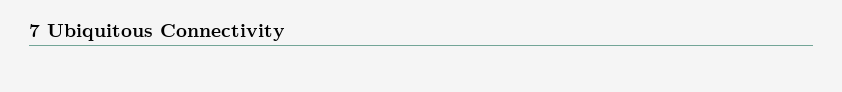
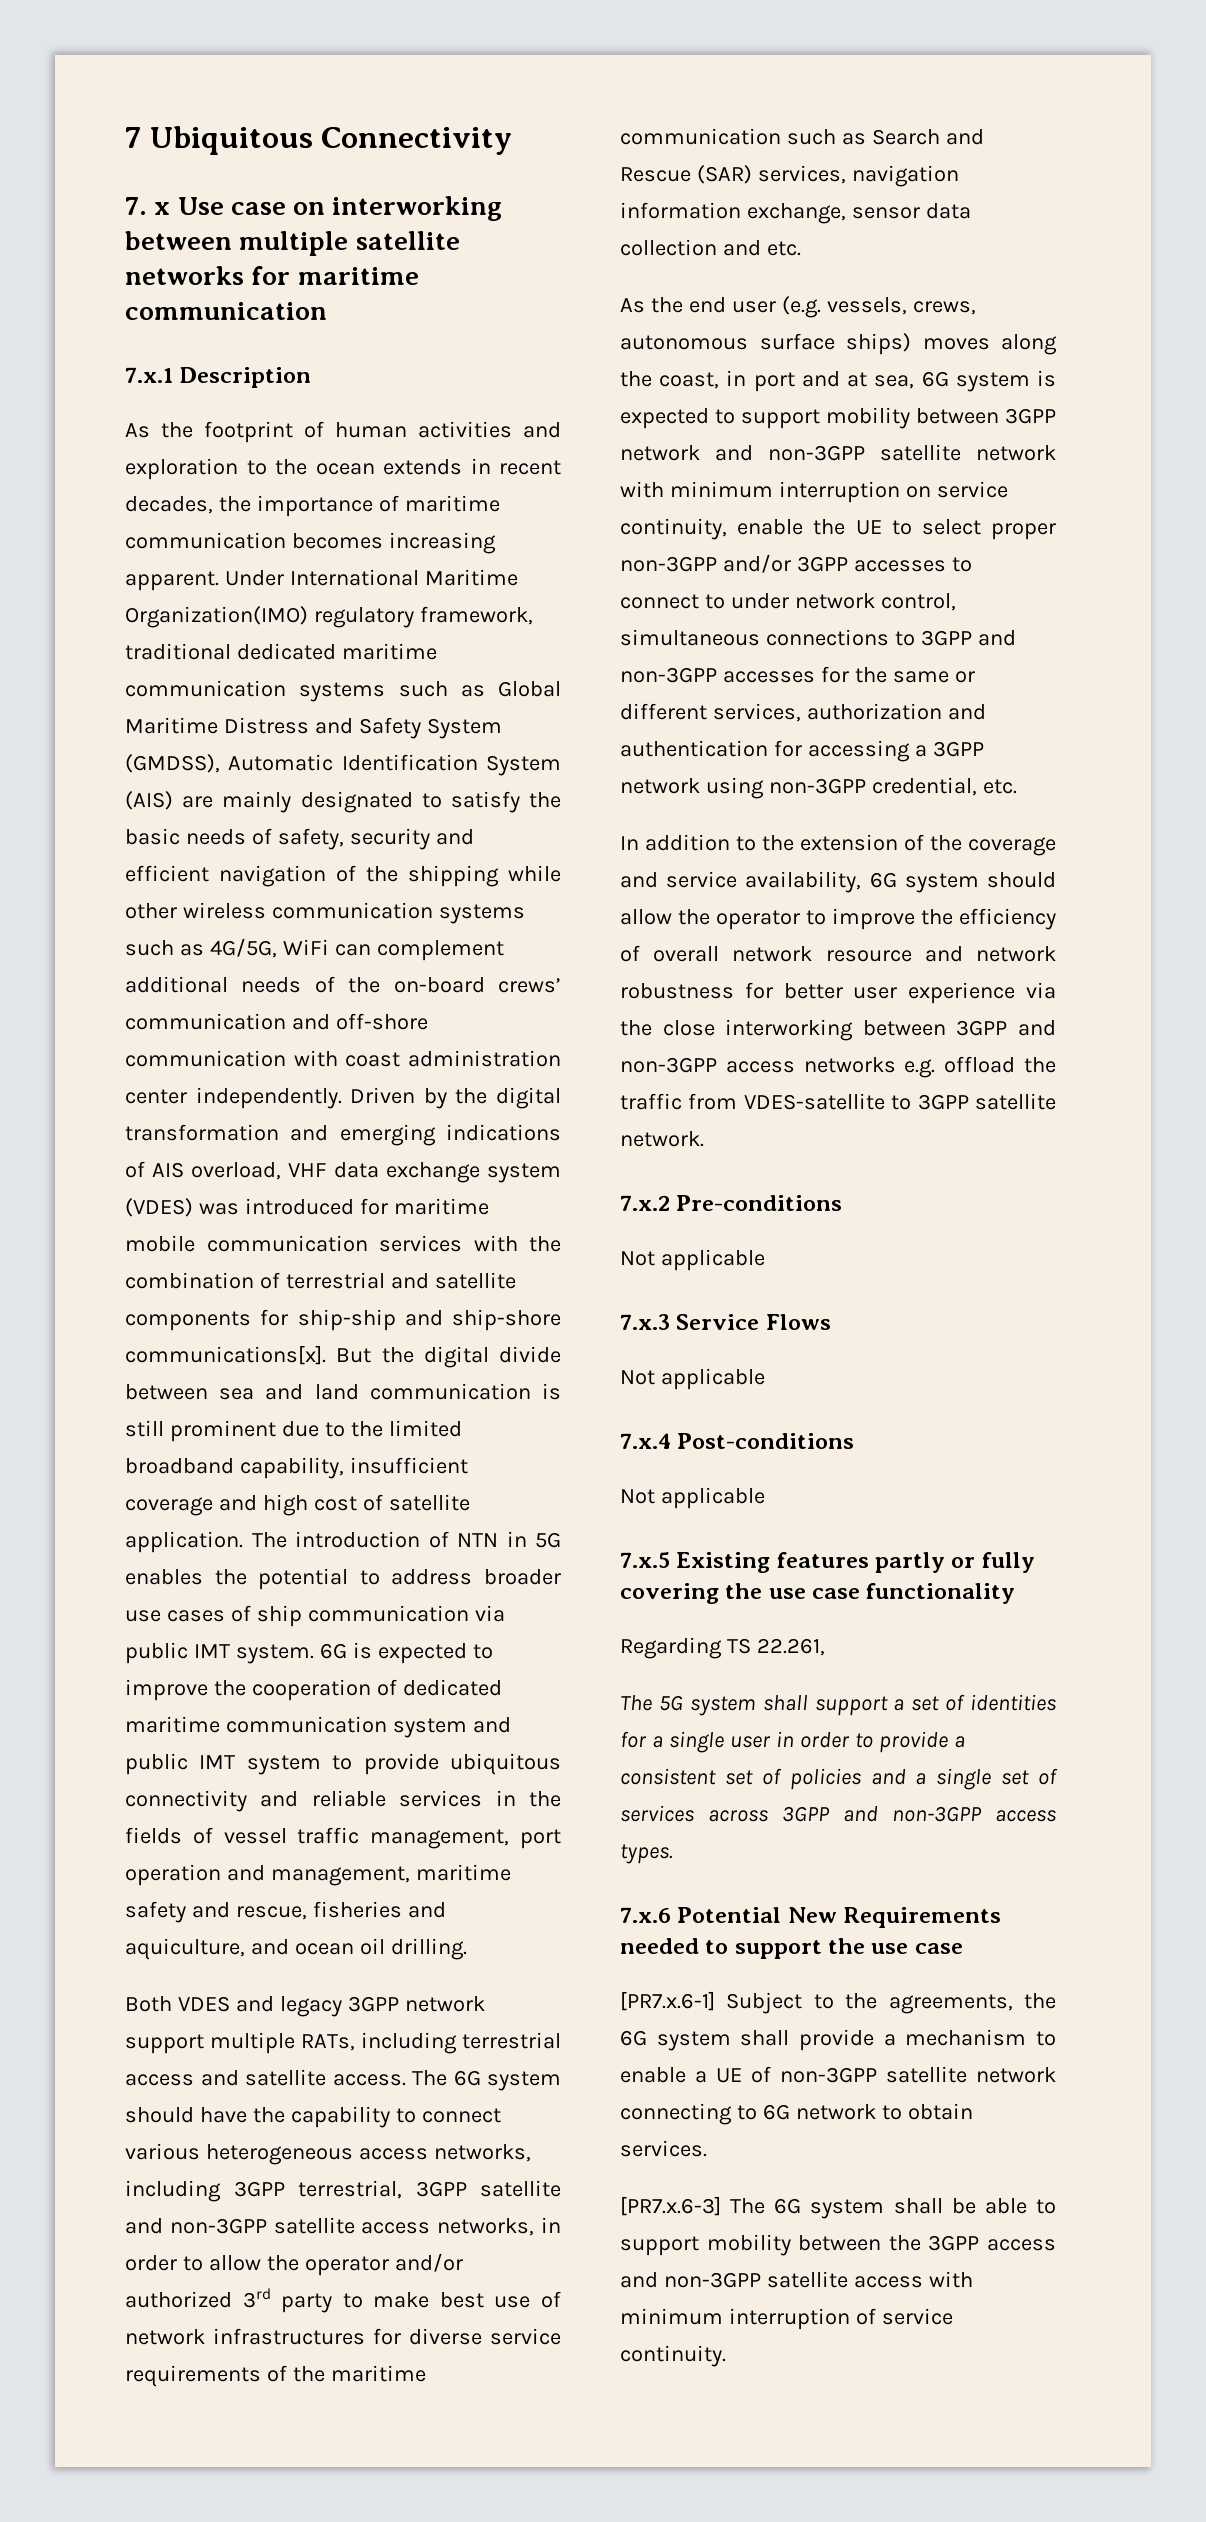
+ 7. x Use case on interworking between multiple satellite networks for maritime communication
+ 7.x.1 Description
+ As the footprint of human activities and exploration to the ocean extends in recent decades, the importance of maritime communication becomes increasing apparent. Under International Maritime Organization(IMO) regulatory framework, traditional dedicated maritime communication systems such as Global Maritime Distress and Safety System (GMDSS), Automatic Identification System (AIS) are mainly designated to satisfy the basic needs of safety, security and efficient navigation of the shipping while other wireless communication systems such as 4G/5G, WiFi can complement additional needs of the on-board crews’ communication and off-shore communication with coast administration center independently. Driven by the digital transformation and emerging indications of AIS overload, VHF data exchange system (VDES) was introduced for maritime mobile communication services with the combination of terrestrial and satellite components for ship-ship and ship-shore communications[x]. But the digital divide between sea and land communication is still prominent due to the limited broadband capability, insufficient coverage and high cost of satellite application. The introduction of NTN in 5G enables the potential to address broader use cases of ship communication via public IMT system. 6G is expected to improve the cooperation of dedicated maritime communication system and public IMT system to provide ubiquitous connectivity and reliable services in the fields of vessel traffic management, port operation and management, maritime safety and rescue, fisheries and aquiculture, and ocean oil drilling.
+ Both VDES and legacy 3GPP network support multiple RATs, including terrestrial access and satellite access. The 6G system should have the capability to connect various heterogeneous access networks, including 3GPP terrestrial, 3GPP satellite and non-3GPP satellite access networks, in order to allow the operator and/or authorized 3rd party to make best use of network infrastructures for diverse service requirements of the maritime communication such as Search and Rescue (SAR) services, navigation information exchange, sensor data collection and etc.
+ As the end user (e.g. vessels, crews, autonomous surface ships) moves along the coast, in port and at sea, 6G system is expected to support mobility between 3GPP network and non-3GPP satellite network with minimum interruption on service continuity, enable the UE to select proper non-3GPP and/or 3GPP accesses to connect to under network control, simultaneous connections to 3GPP and non-3GPP accesses for the same or different services, authorization and authentication for accessing a 3GPP network using non-3GPP credential, etc.
+ In addition to the extension of the coverage and service availability, 6G system should allow the operator to improve the efficiency of overall network resource and network robustness for better user experience via the close interworking between 3GPP and non-3GPP access networks e.g. offload the traffic from VDES-satellite to 3GPP satellite network.
+ 7.x.2 Pre-conditions
+ Not applicable
+ 7.x.3 Service Flows
+ Not applicable
+ 7.x.4 Post-conditions
+ Not applicable
+ 7.x.5 Existing features partly or fully covering the use case functionality
+ Regarding TS 22.261,
+ The 5G system shall support a set of identities for a single user in order to provide a consistent set of policies and a single set of services across 3GPP and non-3GPP access types.
+ 7.x.6 Potential New Requirements needed to support the use case
+ [PR7.x.6-1] Subject to the agreements, the 6G system shall provide a mechanism to enable a UE of non-3GPP satellite network connecting to 6G network to obtain services.
+ [PR7.x.6-3] The 6G system shall be able to support mobility between the 3GPP access and non-3GPP satellite access with minimum interruption of service continuity.

